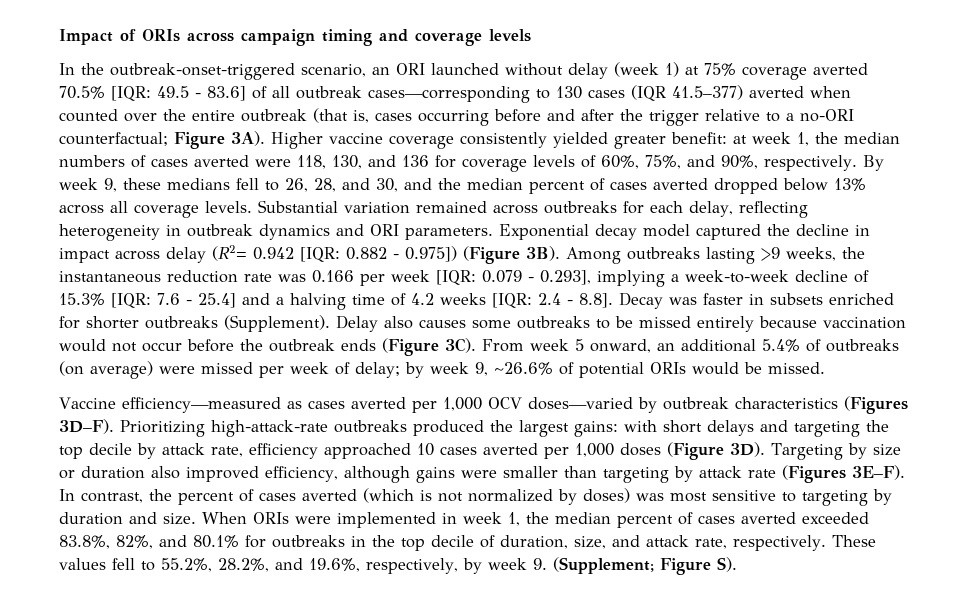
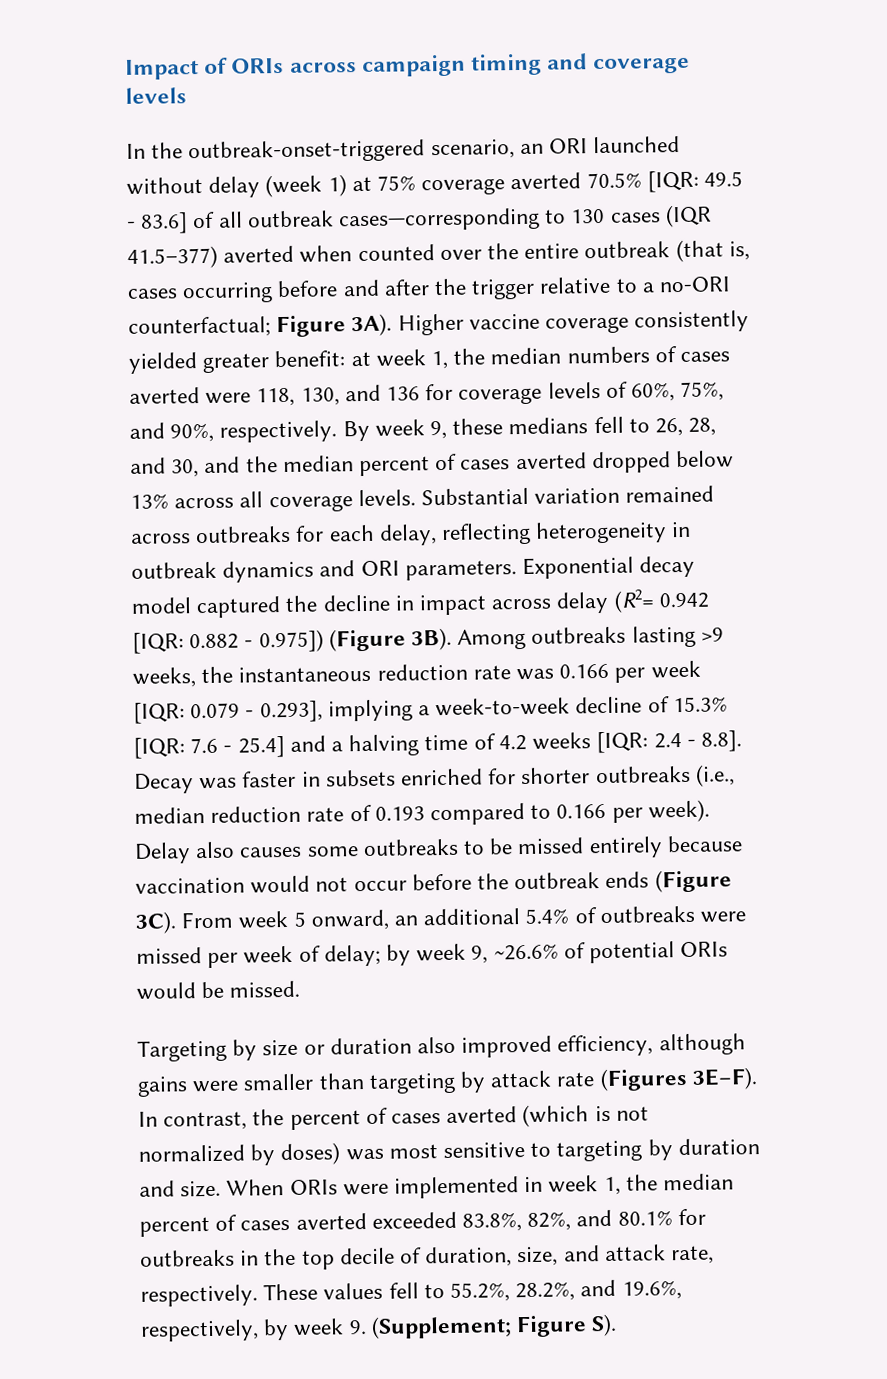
- Among outbreaks lasting >9 weeks, the instantaneous reduction rate was 0.166 per week [IQR: 0.079 - 0.293], implying a week-to-week decline of 15.3% [IQR: 7.6 - 25.4] and a halving time of 4.2 weeks [IQR: 2.4 - 8.8]. Decay was faster in subsets enriched for shorter outbreaks (Supplement).
+ Among outbreaks lasting >9 weeks, the instantaneous reduction rate was 0.166 per week [IQR: 0.079 - 0.293], implying a week-to-week decline of 15.3% [IQR: 7.6 - 25.4] and a halving time of 4.2 weeks [IQR: 2.4 - 8.8]. Decay was faster in subsets enriched for shorter outbreaks (i.e., median reduction rate of 0.193 compared to 0.166 per week).
- From week 5 onward, an additional 5.4% of outbreaks (on average) were missed per week of delay; by week 9, ~26.6% of potential ORIs would be missed.
+ From week 5 onward, an additional 5.4% of outbreaks were missed per week of delay; by week 9, ~26.6% of potential ORIs would be missed.
- Vaccine efficiency—measured as cases averted per 1,000 OCV doses—varied by outbreak characteristics (Figures 3D–F). Prioritizing high-attack-rate outbreaks produced the largest gains: with short delays and targeting the top decile by attack rate, efficiency approached 10 cases averted per 1,000 doses (Figure 3D).

